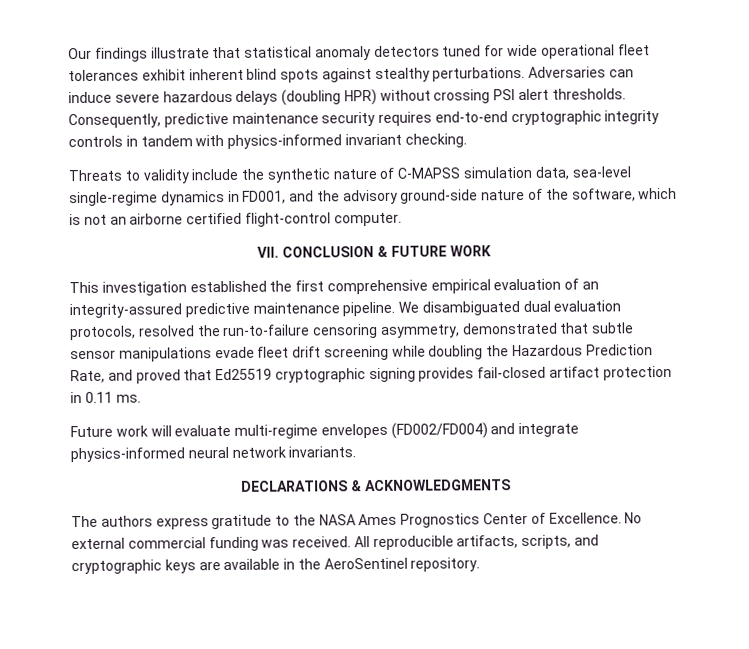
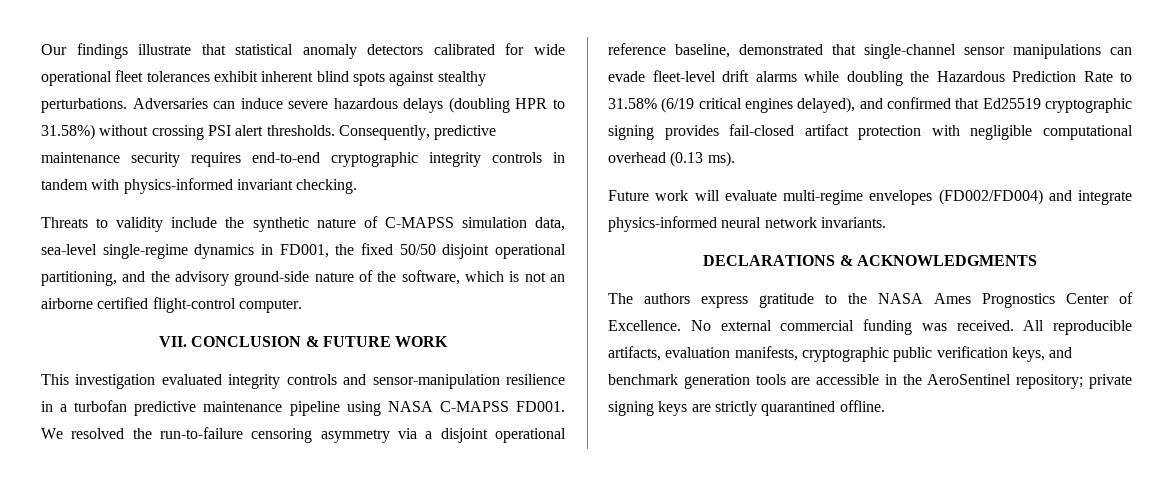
- Our findings illustrate that statistical anomaly detectors tuned for wide operational fleet tolerances exhibit inherent blind spots against stealthy perturbations.
+ Our findings illustrate that statistical anomaly detectors calibrated for wide operational fleet tolerances exhibit inherent blind spots against stealthy perturbations.
- Adversaries can induce severe hazardous delays (doubling HPR) without crossing PSI alert thresholds.
+ Adversaries can induce severe hazardous delays (doubling HPR to 31.58%) without crossing PSI alert thresholds.
- Threats to validity include the synthetic nature of C-MAPSS simulation data, sea-level single-regime dynamics in FD001, and the advisory ground-side nature of the software, which is not an airborne certified flight-control computer.
+ Threats to validity include the synthetic nature of C-MAPSS simulation data, sea-level single-regime dynamics in FD001, the fixed 50/50 disjoint operational partitioning, and the advisory ground-side nature of the software, which is not an airborne certified flight-control computer.
- This investigation established the first comprehensive empirical evaluation of an integrity-assured predictive maintenance pipeline. We disambiguated dual evaluation protocols, resolved the run-to-failure censoring asymmetry, demonstrated that subtle sensor manipulations evade fleet drift screening while doubling the Hazardous Prediction Rate, and proved that Ed25519 cryptographic signing provides fail-closed artifact protection in 0.11 ms.
+ This investigation evaluated integrity controls and sensor-manipulation resilience in a turbofan predictive maintenance pipeline using NASA C-MAPSS FD001. We resolved the run-to-failure censoring asymmetry via a disjoint operational reference baseline, demonstrated that single-channel sensor manipulations can evade fleet-level drift alarms while doubling the Hazardous Prediction Rate to 31.58% (6/19 critical engines delayed), and confirmed that Ed25519 cryptographic signing provides fail-closed artifact protection with negligible computational overhead (0.13 ms).
- All reproducible artifacts, scripts, and cryptographic keys are available in the AeroSentinel repository.
+ All reproducible artifacts, evaluation manifests, cryptographic public verification keys, and benchmark generation tools are accessible in the AeroSentinel repository; private signing keys are strictly quarantined offline.

